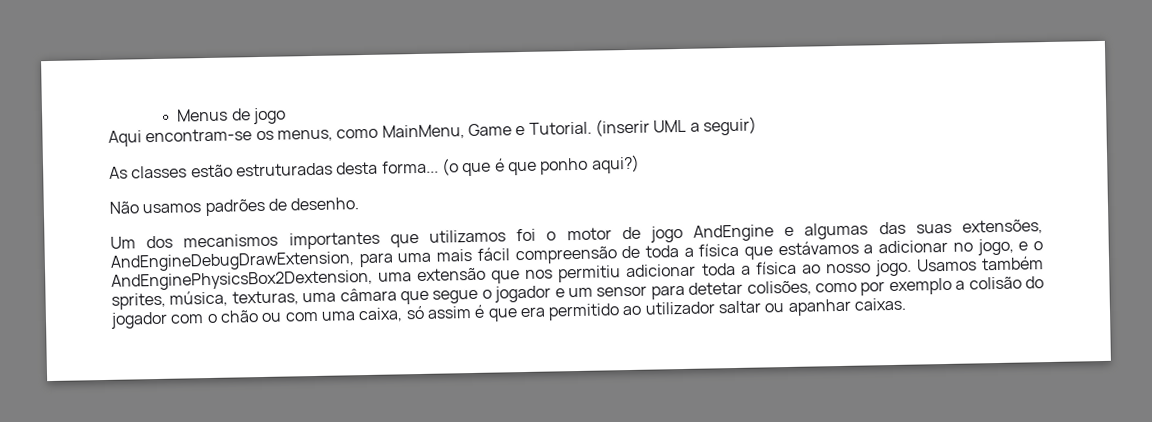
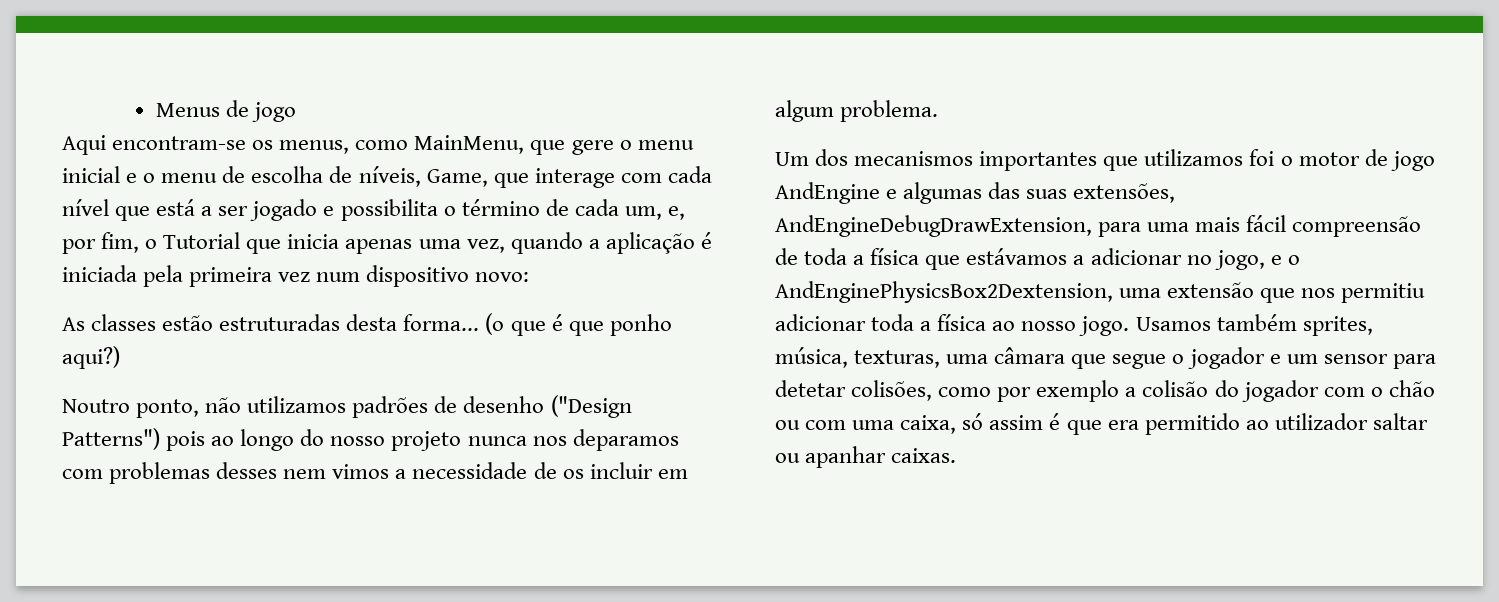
- Aqui encontram-se os menus, como MainMenu, Game e Tutorial. (inserir UML a seguir)
+ Aqui encontram-se os menus, como MainMenu, que gere o menu inicial e o menu de escolha de níveis, Game, que interage com cada nível que está a ser jogado e possibilita o término de cada um, e, por fim, o Tutorial que inicia apenas uma vez, quando a aplicação é iniciada pela primeira vez num dispositivo novo:
- Não usamos padrões de desenho.
+ Noutro ponto, não utilizamos padrões de desenho ("Design Patterns") pois ao longo do nosso projeto nunca nos deparamos com problemas desses nem vimos a necessidade de os incluir em algum problema.

